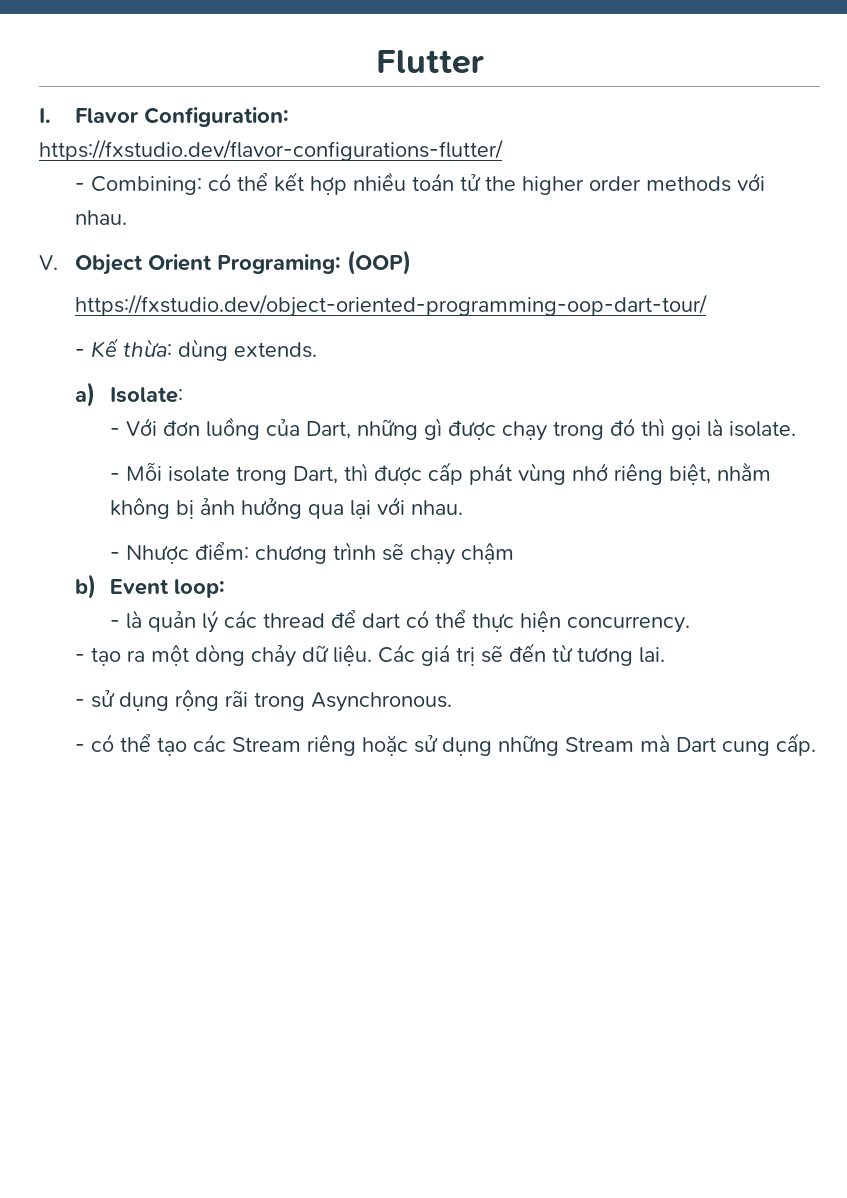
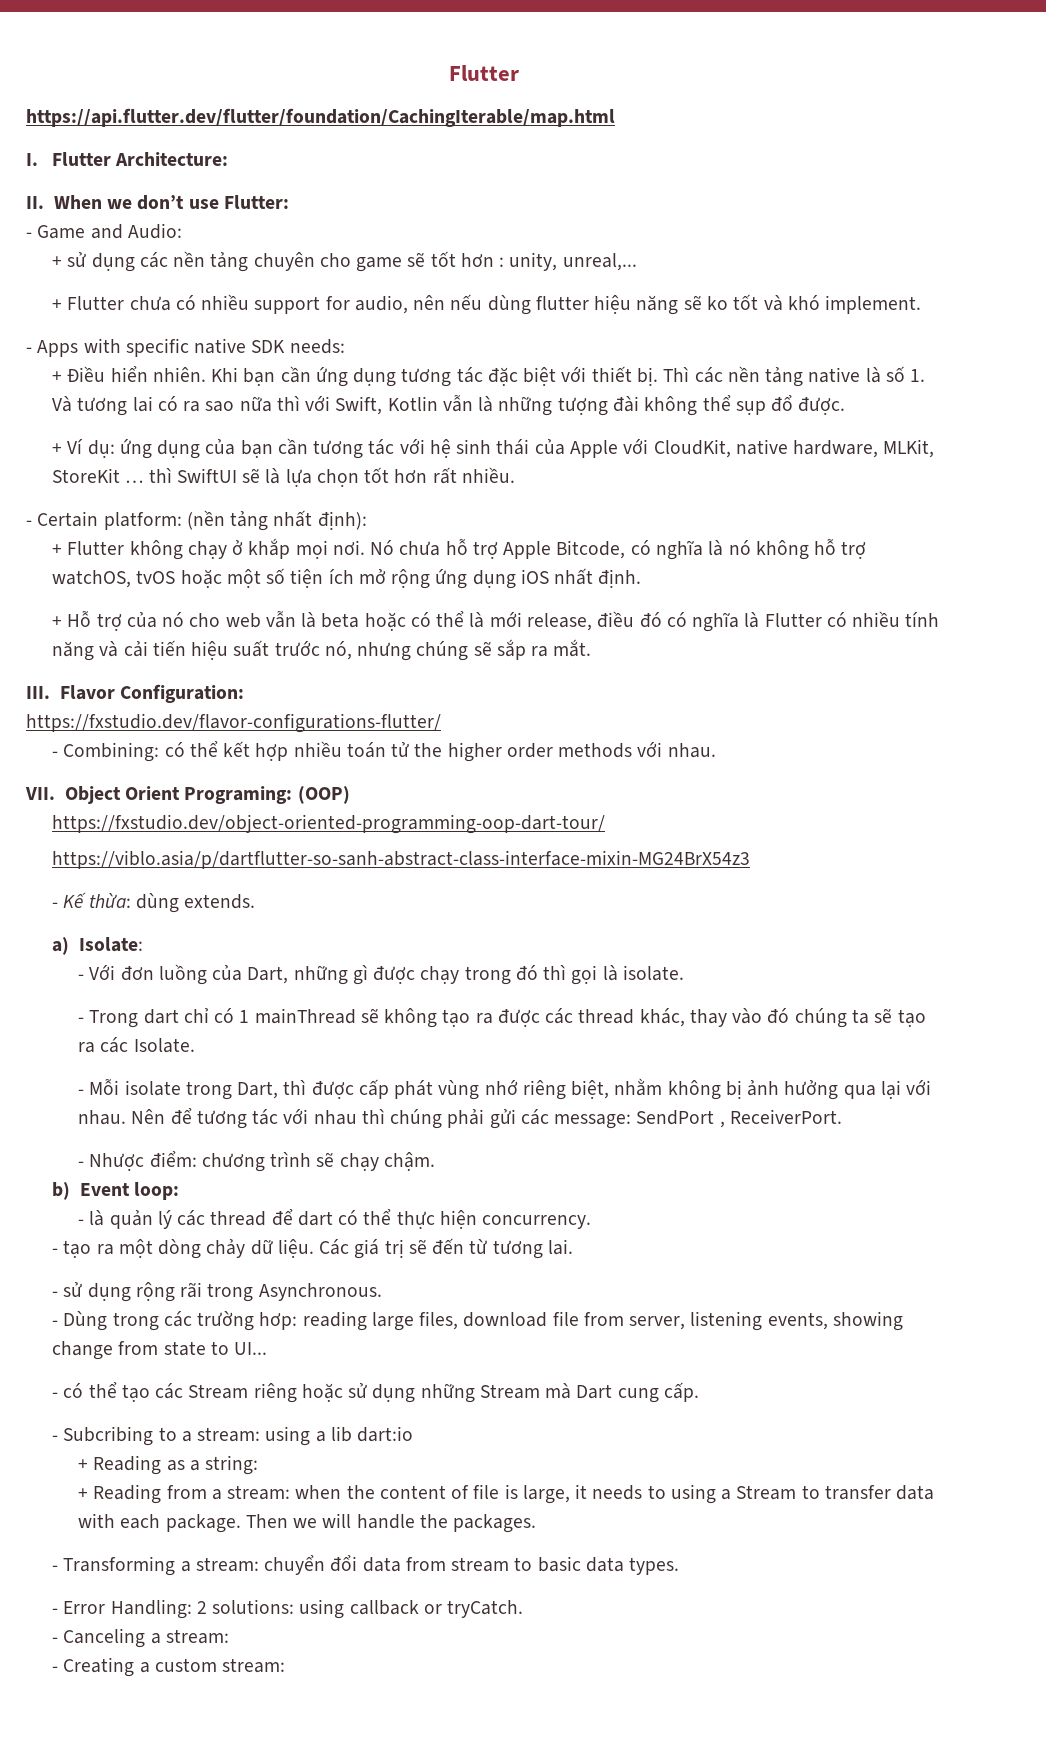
- I. Flavor Configuration:
+ https://api.flutter.dev/flutter/foundation/CachingIterable/map.html
+ I. Flutter Architecture:
+ II. When we don’t use Flutter:
+ - Game and Audio:
+ + sử dụng các nền tảng chuyên cho game sẽ tốt hơn : unity, unreal,...
+ + Flutter chưa có nhiều support for audio, nên nếu dùng flutter hiệu năng sẽ ko tốt và khó implement.
+ - Apps with specific native SDK needs:
+ + Điều hiển nhiên. Khi bạn cần ứng dụng tương tác đặc biệt với thiết bị. Thì các nền tảng native là số 1. Và tương lai có ra sao nữa thì với Swift, Kotlin vẫn là những tượng đài không thể sụp đổ được.
+ + Ví dụ: ứng dụng của bạn cần tương tác với hệ sinh thái của Apple với CloudKit, native hardware, MLKit, StoreKit … thì SwiftUI sẽ là lựa chọn tốt hơn rất nhiều.
+ - Certain platform: (nền tảng nhất định):
+ + Flutter không chạy ở khắp mọi nơi. Nó chưa hỗ trợ Apple Bitcode, có nghĩa là nó không hỗ trợ watchOS, tvOS hoặc một số tiện ích mở rộng ứng dụng iOS nhất định.
+ + Hỗ trợ của nó cho web vẫn là beta hoặc có thể là mới release, điều đó có nghĩa là Flutter có nhiều tính năng và cải tiến hiệu suất trước nó, nhưng chúng sẽ sắp ra mắt.
+ III. Flavor Configuration:
- V. Object Orient Programing: (OOP)
+ VII. Object Orient Programing: (OOP)
+ https://viblo.asia/p/dartflutter-so-sanh-abstract-class-interface-mixin-MG24BrX54z3
+ - Trong dart chỉ có 1 mainThread sẽ không tạo ra được các thread khác, thay vào đó chúng ta sẽ tạo ra các Isolate.
+ Nên để tương tác với nhau thì chúng phải gửi các message: SendPort , ReceiverPort.
- - Nhược điểm: chương trình sẽ chạy chậm
+ - Nhược điểm: chương trình sẽ chạy chậm.
+ - Dùng trong các trường hơp: reading large files, download file from server, listening events, showing change from state to UI...
+ - Subcribing to a stream: using a lib dart:io
+ + Reading as a string:
+ + Reading from a stream: when the content of file is large, it needs to using a Stream to transfer data with each package. Then we will handle the packages.
+ - Transforming a stream: chuyển đổi data from stream to basic data types.
+ - Error Handling: 2 solutions: using callback or tryCatch.
+ - Canceling a stream:
+ - Creating a custom stream:

